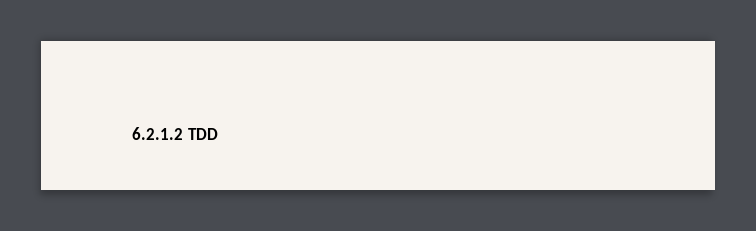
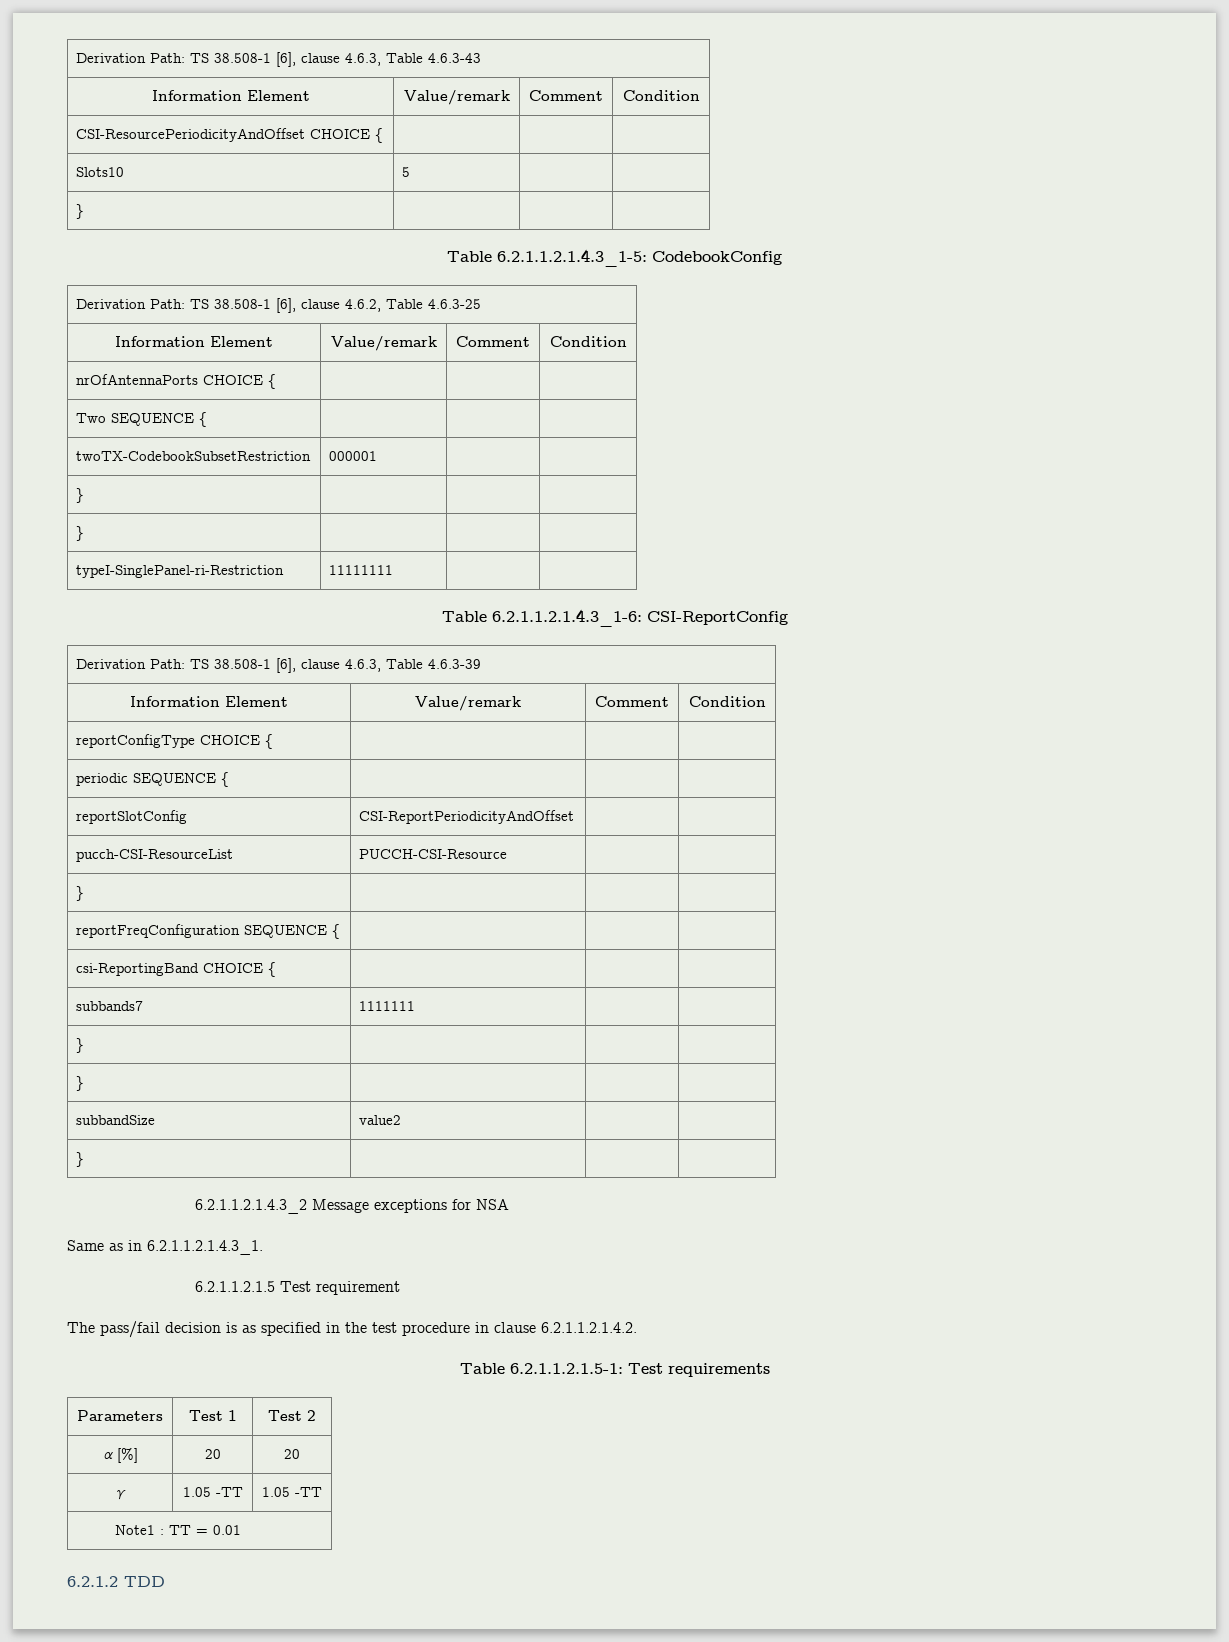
+ Derivation Path: TS 38.508-1 [6], clause 4.6.3, Table 4.6.3-43
+ Information Element | Value/remark | Comment | Condition
+ CSI-ResourcePeriodicityAndOffset CHOICE { | | |
+ Slots10 | 5 | |
+ } | | |
+ Table 6.2.1.1.2.1.4.3_1-5: CodebookConfig
+ Derivation Path: TS 38.508-1 [6], clause 4.6.2, Table 4.6.3-25
+ Information Element | Value/remark | Comment | Condition
+ nrOfAntennaPorts CHOICE { | | |
+ Two SEQUENCE { | | |
+ twoTX-CodebookSubsetRestriction | 000001 | |
+ } | | |
+ } | | |
+ typeI-SinglePanel-ri-Restriction | 11111111 | |
+ Table 6.2.1.1.2.1.4.3_1-6: CSI-ReportConfig
+ Derivation Path: TS 38.508-1 [6], clause 4.6.3, Table 4.6.3-39
+ Information Element | Value/remark | Comment | Condition
+ reportConfigType CHOICE { | | |
+ periodic SEQUENCE { | | |
+ reportSlotConfig | CSI-ReportPeriodicityAndOffset | |
+ pucch-CSI-ResourceList | PUCCH-CSI-Resource | |
+ } | | |
+ reportFreqConfiguration SEQUENCE { | | |
+ csi-ReportingBand CHOICE { | | |
+ subbands7 | 1111111 | |
+ } | | |
+ } | | |
+ subbandSize | value2 | |
+ } | | |
+ 6.2.1.1.2.1.4.3_2 Message exceptions for NSA
+ Same as in 6.2.1.1.2.1.4.3_1.
+ 6.2.1.1.2.1.5 Test requirement
+ The pass/fail decision is as specified in the test procedure in clause 6.2.1.1.2.1.4.2.
+ Table 6.2.1.1.2.1.5-1: Test requirements
+ Parameters | Test 1 | Test 2
+ α [%] | 20 | 20
+ γ | 1.05 -TT | 1.05 -TT
+ Note1 : TT = 0.01

